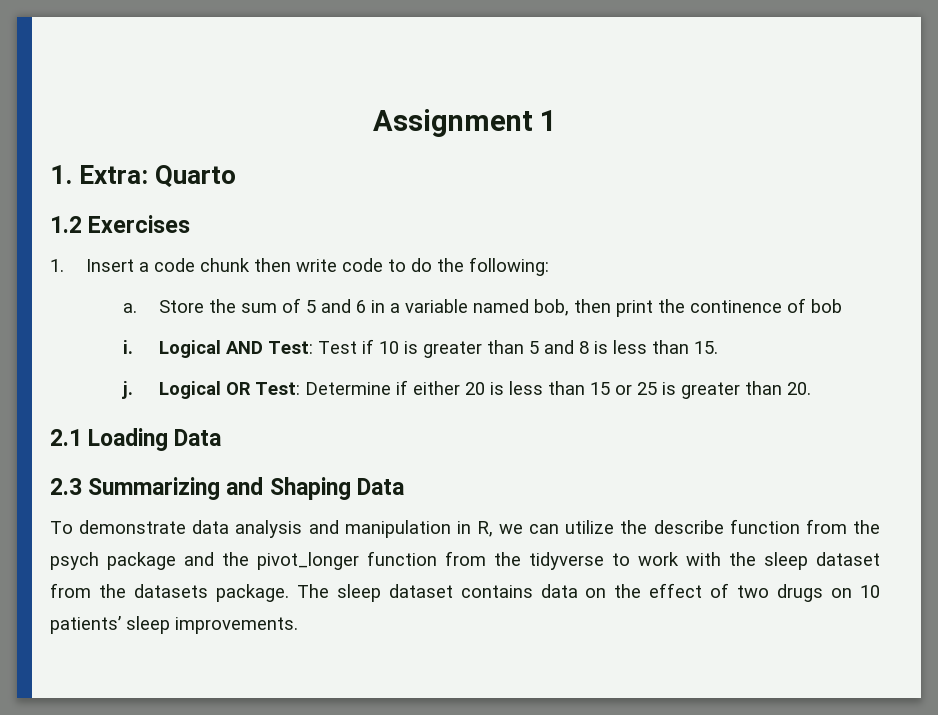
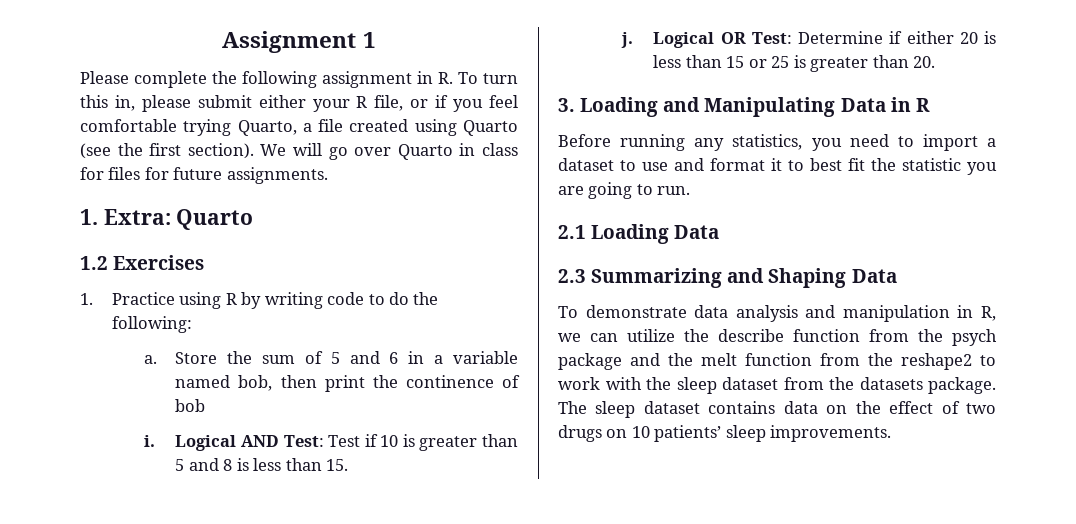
+ Please complete the following assignment in R. To turn this in, please submit either your R file, or if you feel comfortable trying Quarto, a file created using Quarto (see the first section). We will go over Quarto in class for files for future assignments.
- 1. Insert a code chunk then write code to do the following:
+ 1. Practice using R by writing code to do the following:
+ 3. Loading and Manipulating Data in R
+ Before running any statistics, you need to import a dataset to use and format it to best fit the statistic you are going to run.
- To demonstrate data analysis and manipulation in R, we can utilize the describe function from the psych package and the pivot_longer function from the tidyverse to work with the sleep dataset from the datasets package.
+ To demonstrate data analysis and manipulation in R, we can utilize the describe function from the psych package and the melt function from the reshape2 to work with the sleep dataset from the datasets package.

